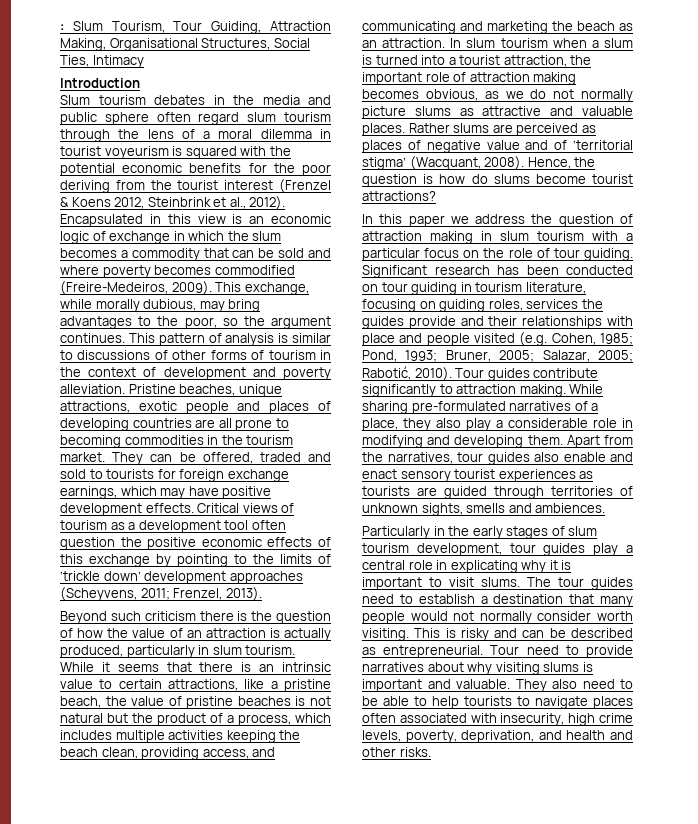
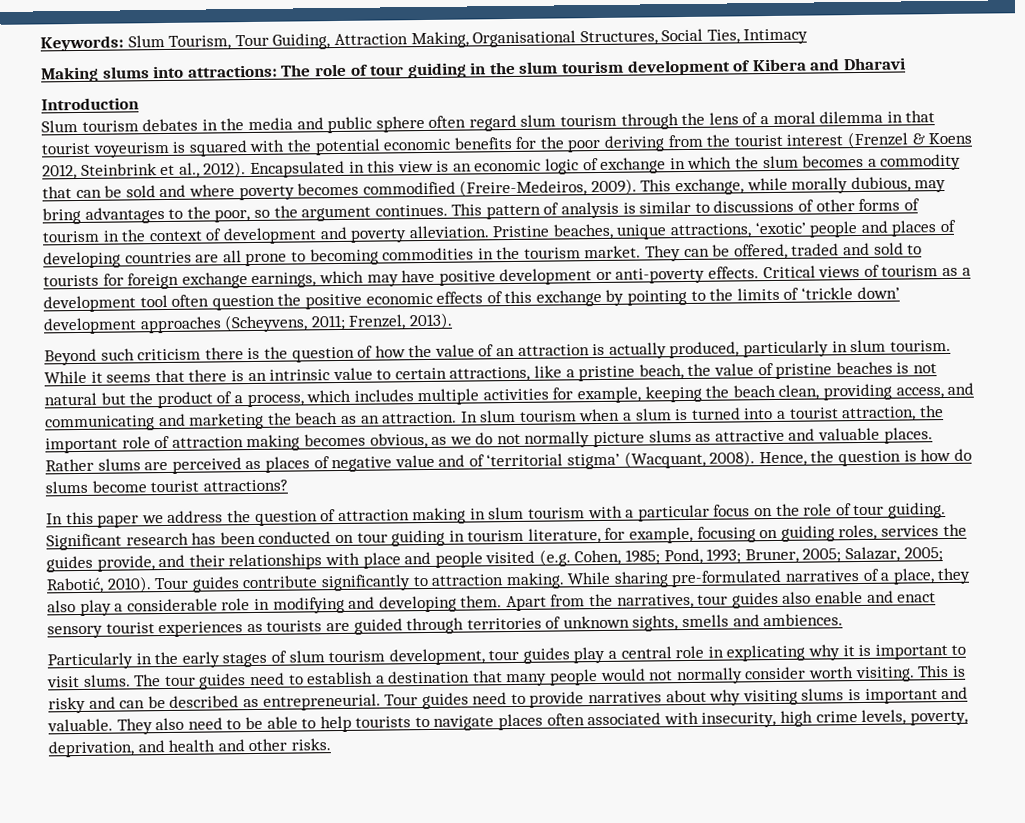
- : Slum Tourism, Tour Guiding, Attraction Making, Organisational Structures, Social Ties, Intimacy
+ Keywords: Slum Tourism, Tour Guiding, Attraction Making, Organisational Structures, Social Ties, Intimacy
+ Making slums into attractions: The role of tour guiding in the slum tourism development of Kibera and Dharavi
- Slum tourism debates in the media and public sphere often regard slum tourism through the lens of a moral dilemma in tourist voyeurism is squared with the potential economic benefits for the poor deriving from the tourist interest (Frenzel & Koens 2012, Steinbrink et al., 2012).
+ Slum tourism debates in the media and public sphere often regard slum tourism through the lens of a moral dilemma in that tourist voyeurism is squared with the potential economic benefits for the poor deriving from the tourist interest (Frenzel & Koens 2012, Steinbrink et al., 2012).
- Pristine beaches, unique attractions, exotic people and places of developing countries are all prone to becoming commodities in the tourism market.
+ Pristine beaches, unique attractions, ‘exotic’ people and places of developing countries are all prone to becoming commodities in the tourism market.
- They can be offered, traded and sold to tourists for foreign exchange earnings, which may have positive development effects.
+ They can be offered, traded and sold to tourists for foreign exchange earnings, which may have positive development or anti-poverty effects.
- While it seems that there is an intrinsic value to certain attractions, like a pristine beach, the value of pristine beaches is not natural but the product of a process, which includes multiple activities keeping the beach clean, providing access, and communicating and marketing the beach as an attraction.
+ While it seems that there is an intrinsic value to certain attractions, like a pristine beach, the value of pristine beaches is not natural but the product of a process, which includes multiple activities for example, keeping the beach clean, providing access, and communicating and marketing the beach as an attraction.
- Significant research has been conducted on tour guiding in tourism literature, focusing on guiding roles, services the guides provide and their relationships with place and people visited (e.g. Cohen, 1985; Pond, 1993; Bruner, 2005; Salazar, 2005; Rabotić, 2010).
+ Significant research has been conducted on tour guiding in tourism literature, for example, focusing on guiding roles, services the guides provide, and their relationships with place and people visited (e.g. Cohen, 1985; Pond, 1993; Bruner, 2005; Salazar, 2005; Rabotić, 2010).
- Tour need to provide narratives about why visiting slums is important and valuable.
+ Tour guides need to provide narratives about why visiting slums is important and valuable.

